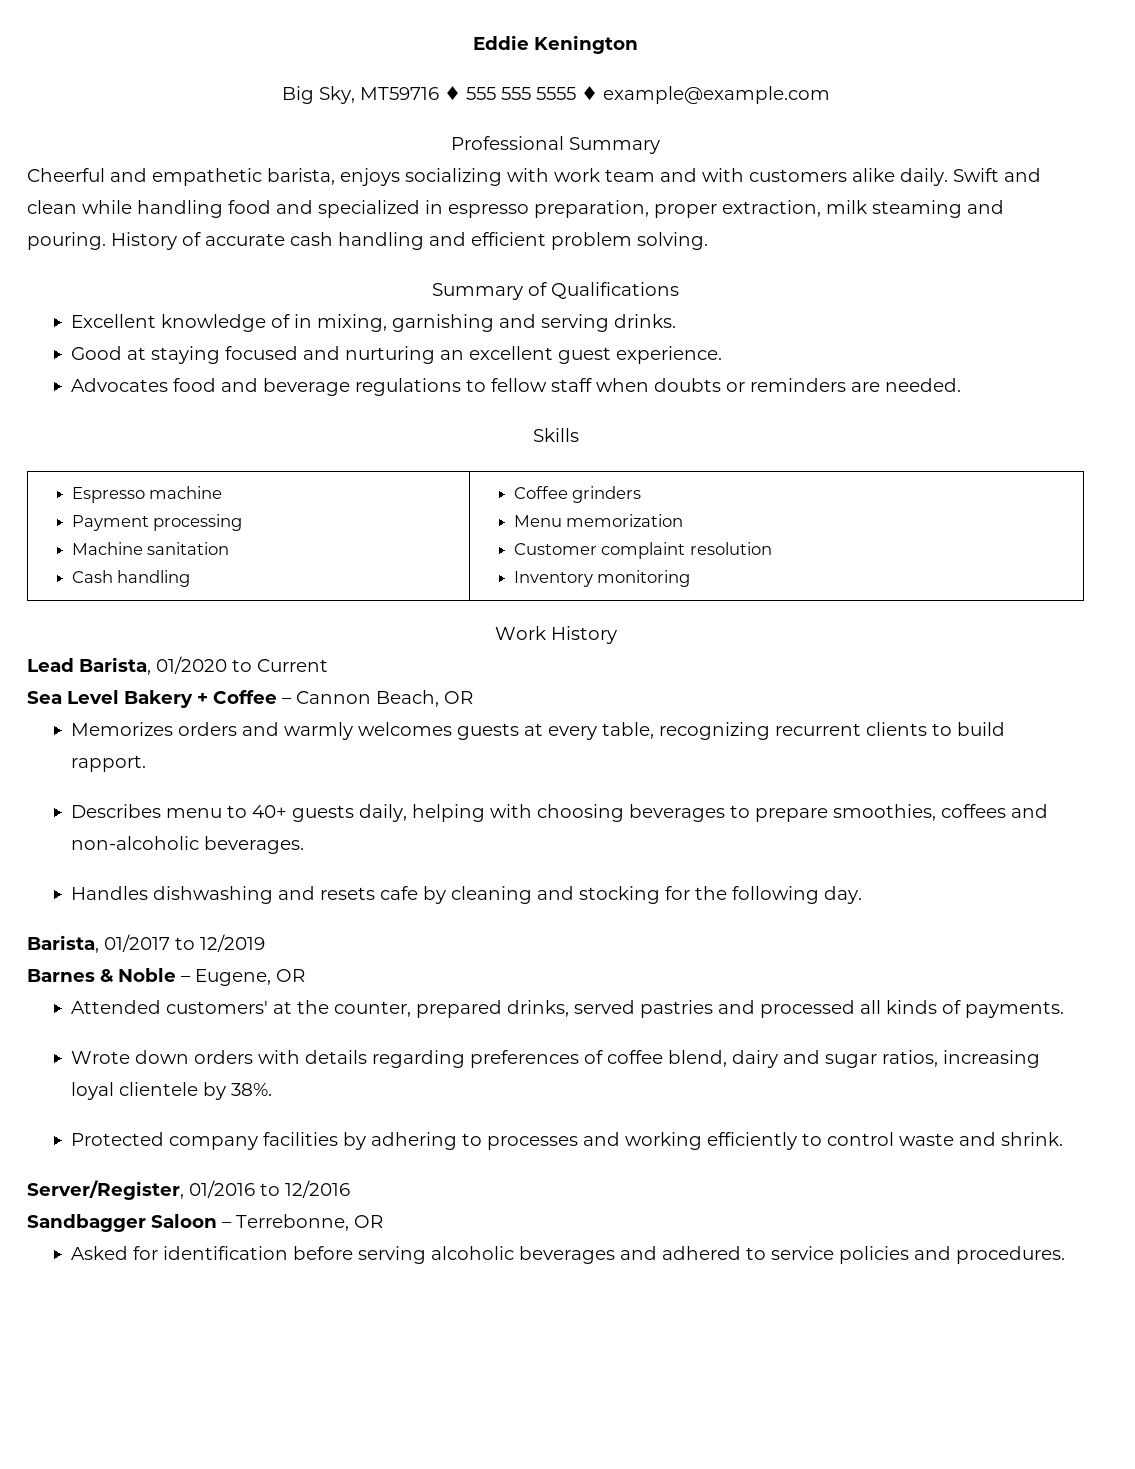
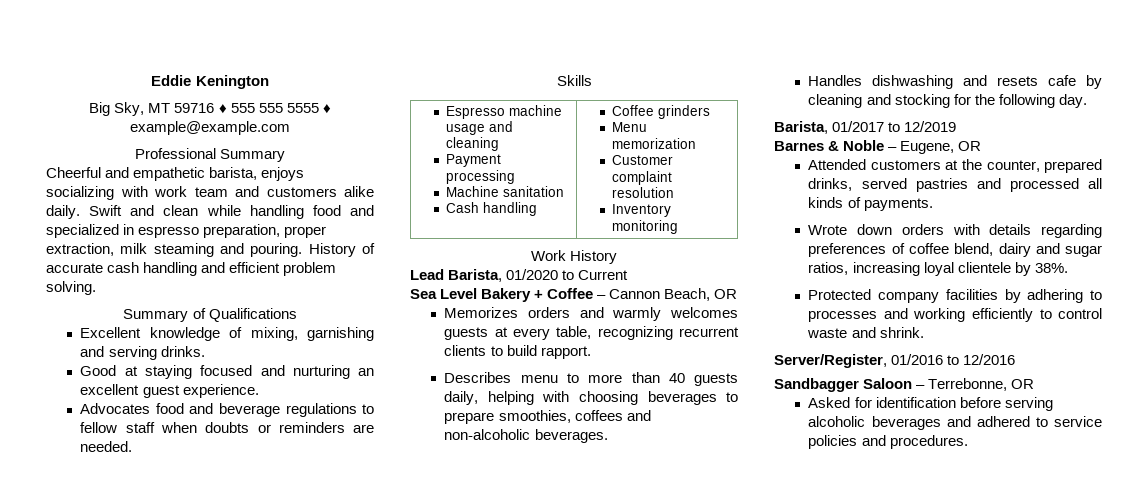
- Big Sky, MT59716 ♦ 555 555 5555 ♦ example@example.com
+ Big Sky, MT 59716 ♦ 555 555 5555 ♦ example@example.com
- Cheerful and empathetic barista, enjoys socializing with work team and with customers alike daily.
+ Cheerful and empathetic barista, enjoys socializing with work team and customers alike daily.
- Excellent knowledge of in mixing, garnishing and serving drinks.
+ Excellent knowledge of mixing, garnishing and serving drinks.
- Espresso machine
+ Espresso machine usage and cleaning
- Describes menu to 40+ guests daily, helping with choosing beverages to prepare smoothies, coffees and non-alcoholic beverages.
+ Describes menu to more than 40 guests daily, helping with choosing beverages to prepare smoothies, coffees and non-alcoholic beverages.
- Attended customers' at the counter, prepared drinks, served pastries and processed all kinds of payments.
+ Attended customers at the counter, prepared drinks, served pastries and processed all kinds of payments.

